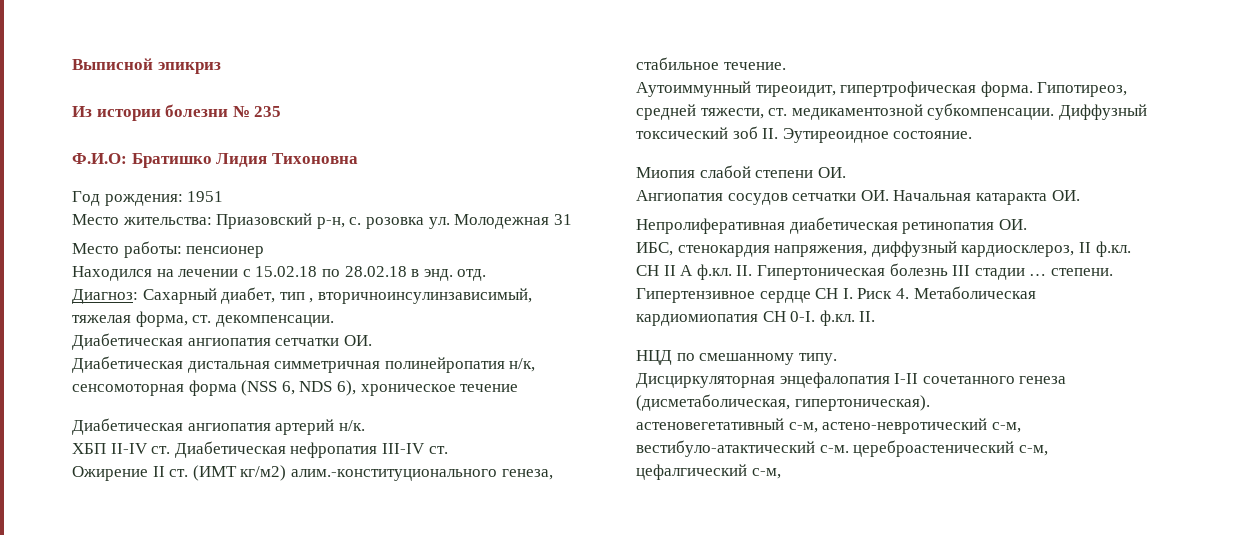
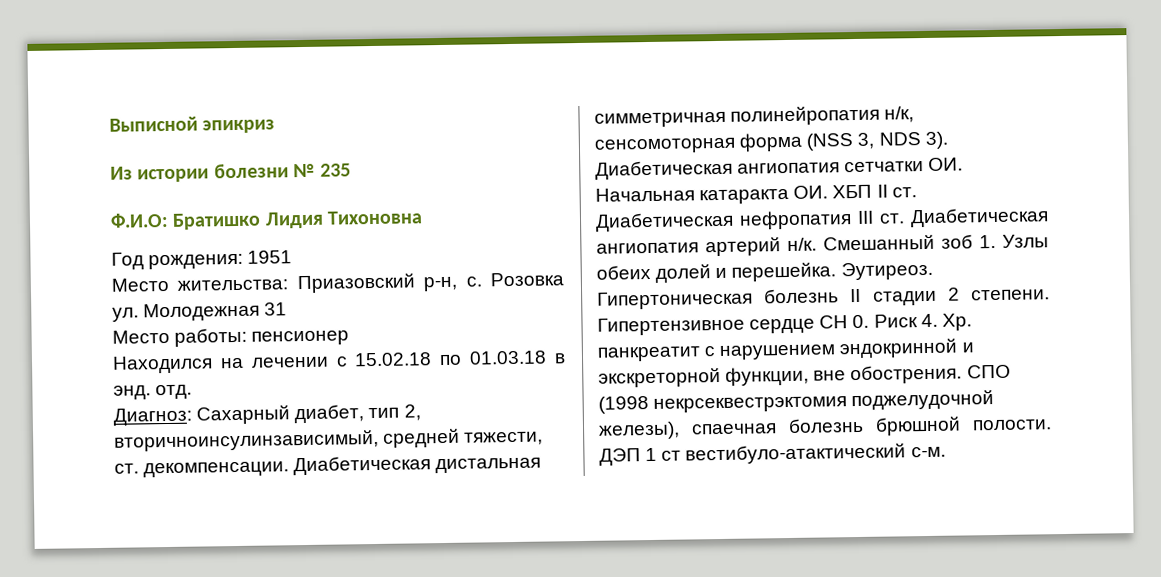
- Место жительства: Приазовский р-н, с. розовка ул. Молодежная 31
+ Место жительства: Приазовский р-н, с. Розовка ул. Молодежная 31
- Находился на лечении с 15.02.18 по 28.02.18 в энд. отд.
+ Находился на лечении с 15.02.18 по 01.03.18 в энд. отд.
- Диагноз: Сахарный диабет, тип , вторичноинсулинзависимый, тяжелая форма, ст. декомпенсации.
- Диабетическая ангиопатия сетчатки ОИ.
- Диабетическая дистальная симметричная полинейропатия н/к, сенсомоторная форма (NSS 6, NDS 6), хроническое течение
- Диабетическая ангиопатия артерий н/к.
- ХБП II-IV ст. Диабетическая нефропатия III-IV ст.
- Ожирение II ст. (ИМТ кг/м2) алим.-конституционального генеза, стабильное течение.
- Аутоиммунный тиреоидит, гипертрофическая форма. Гипотиреоз, средней тяжести, ст. медикаментозной субкомпенсации. Диффузный токсический зоб II. Эутиреоидное состояние.
- Миопия слабой степени ОИ.
- Ангиопатия сосудов сетчатки ОИ. Начальная катаракта ОИ.
- Непролиферативная диабетическая ретинопатия ОИ.
- ИБС, стенокардия напряжения, диффузный кардиосклероз, II ф.кл. СН II А ф.кл. II. Гипертоническая болезнь III стадии … степени.
+ Диагноз: Сахарный диабет, тип 2, вторичноинсулинзависимый, средней тяжести, ст. декомпенсации. Диабетическая дистальная симметричная полинейропатия н/к, сенсомоторная форма (NSS 3, NDS 3). Диабетическая ангиопатия сетчатки ОИ. Начальная катаракта ОИ. ХБП II ст. Диабетическая нефропатия III ст. Диабетическая ангиопатия артерий н/к. Смешанный зоб 1. Узлы обеих долей и перешейка. Эутиреоз. Гипертоническая болезнь II стадии 2 степени.
- Гипертензивное сердце СН I. Риск 4. Метаболическая кардиомиопатия СН 0-I. ф.кл. II.
- НЦД по смешанному типу.
- Дисциркуляторная энцефалопатия I-II сочетанного генеза (дисметаболическая, гипертоническая).
- астеновегетативный с-м, астено-невротический с-м, вестибуло-атактический с-м. цереброастенический с-м, цефалгический с-м,
+ Гипертензивное сердце СН 0. Риск 4. Хр. панкреатит с нарушением эндокринной и экскреторной функции, вне обострения. СПО (1998 некрсеквестрэктомия поджелудочной железы), спаечная болезнь брюшной полости. ДЭП 1 ст вестибуло-атактический с-м.

